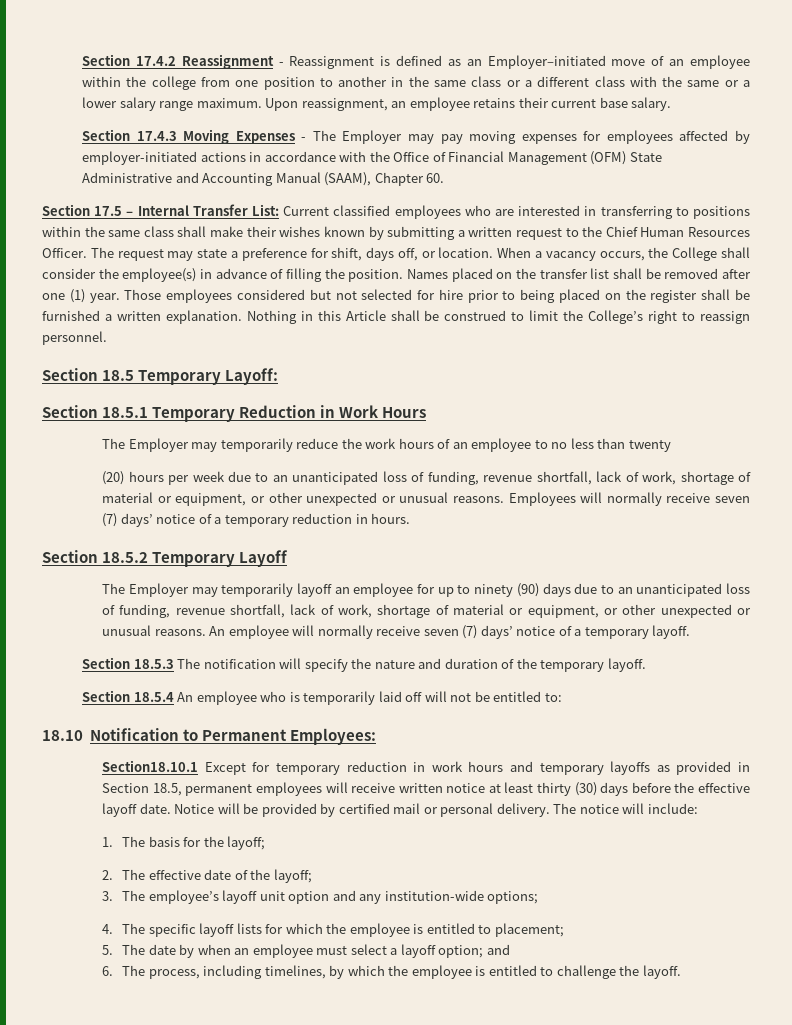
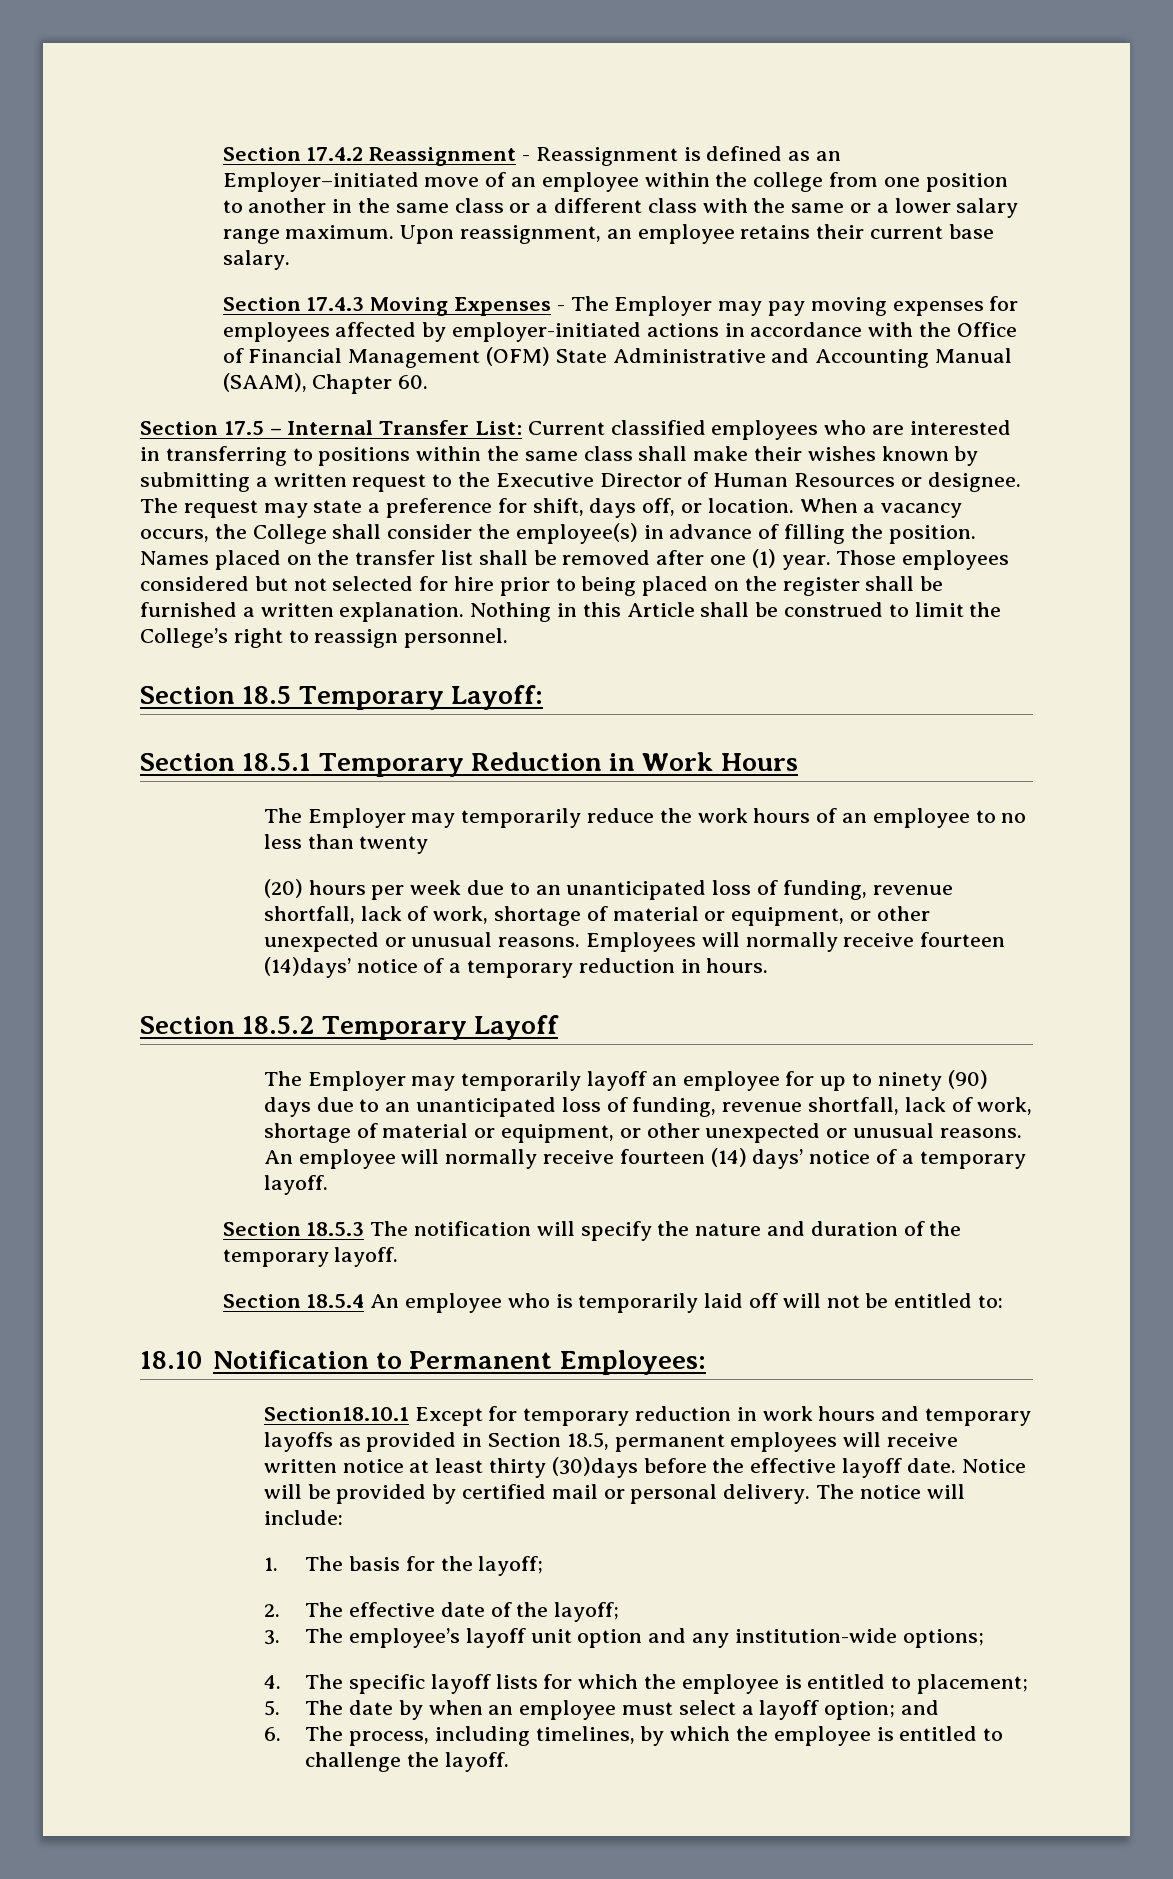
- Section 17.5 – Internal Transfer List: Current classified employees who are interested in transferring to positions within the same class shall make their wishes known by submitting a written request to the Chief Human Resources Officer.
+ Section 17.5 – Internal Transfer List: Current classified employees who are interested in transferring to positions within the same class shall make their wishes known by submitting a written request to the Executive Director of Human Resources or designee.
- Employees will normally receive seven (7) days’ notice of a temporary reduction in hours.
+ Employees will normally receive fourteen (14)days’ notice of a temporary reduction in hours.
- An employee will normally receive seven (7) days’ notice of a temporary layoff.
+ An employee will normally receive fourteen (14) days’ notice of a temporary layoff.
- Section18.10.1 Except for temporary reduction in work hours and temporary layoffs as provided in Section 18.5, permanent employees will receive written notice at least thirty (30) days before the effective layoff date.
+ Section18.10.1 Except for temporary reduction in work hours and temporary layoffs as provided in Section 18.5, permanent employees will receive written notice at least thirty (30)days before the effective layoff date.

